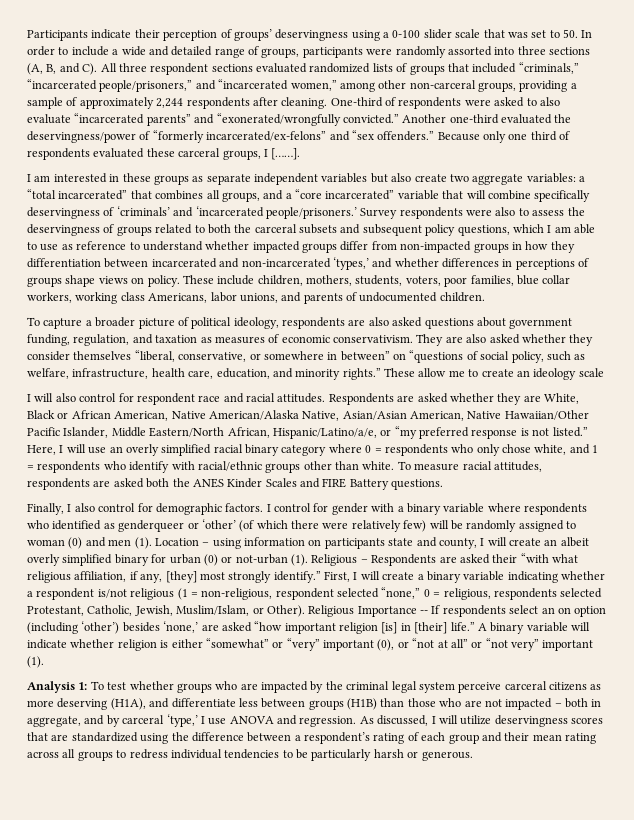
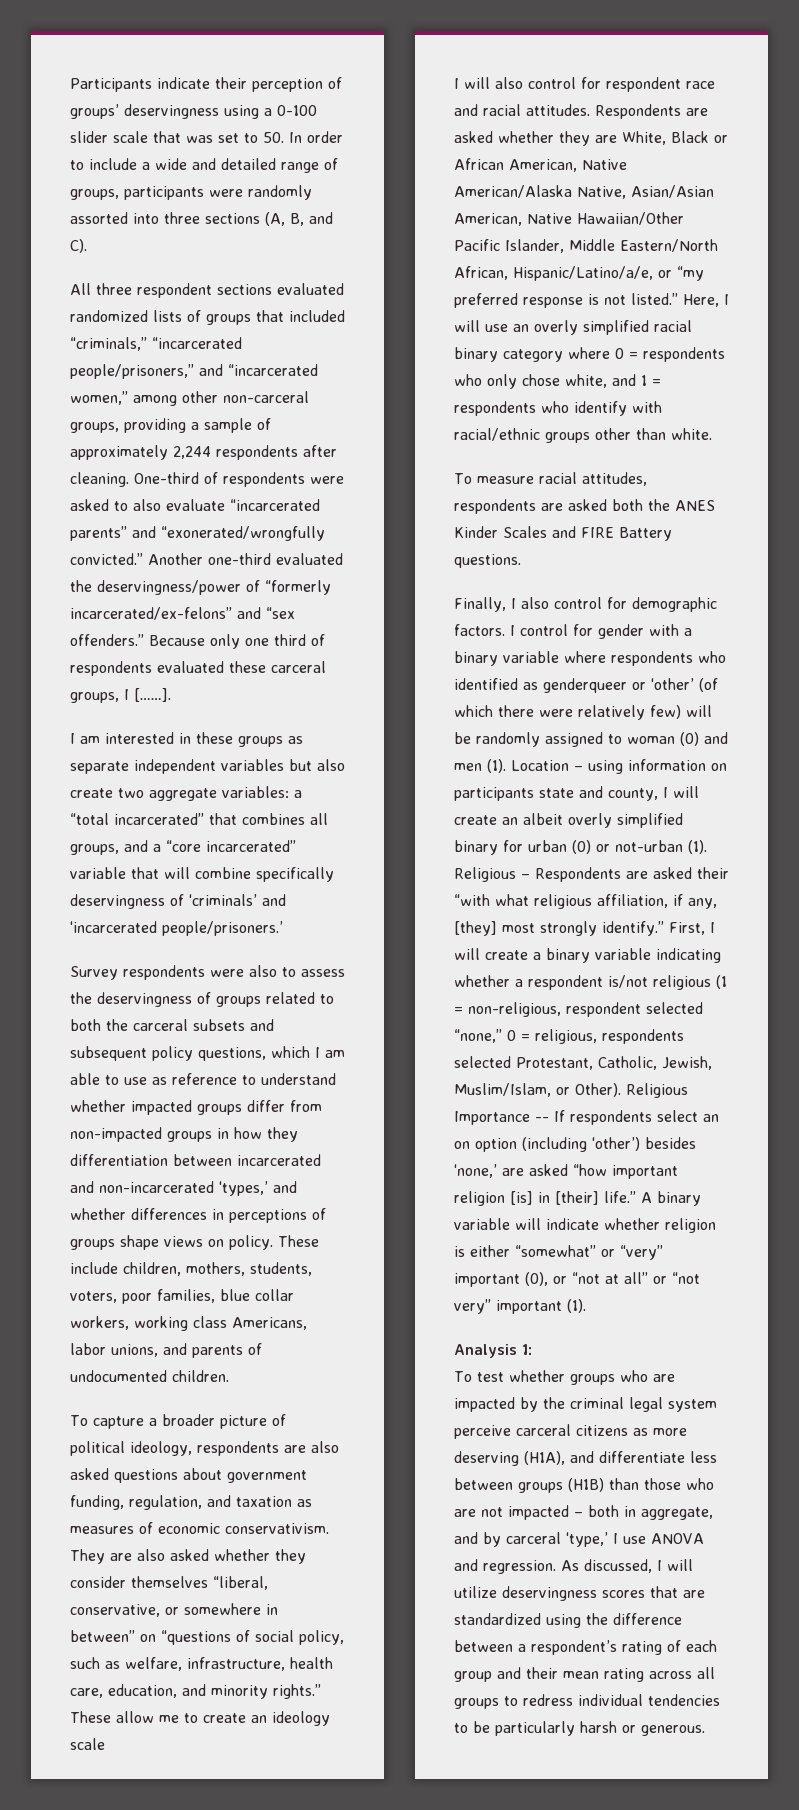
- Participants indicate their perception of groups’ deservingness using a 0-100 slider scale that was set to 50. In order to include a wide and detailed range of groups, participants were randomly assorted into three sections (A, B, and C). All three respondent sections evaluated randomized lists of groups that included “criminals,” “incarcerated people/prisoners,” and “incarcerated women,” among other non-carceral groups, providing a sample of approximately 2,244 respondents after cleaning.
+ Participants indicate their perception of groups’ deservingness using a 0-100 slider scale that was set to 50. In order to include a wide and detailed range of groups, participants were randomly assorted into three sections (A, B, and C).
+ All three respondent sections evaluated randomized lists of groups that included “criminals,” “incarcerated people/prisoners,” and “incarcerated women,” among other non-carceral groups, providing a sample of approximately 2,244 respondents after cleaning.
- a “total incarcerated” that combines all groups, and a “core incarcerated” variable that will combine specifically deservingness of ‘criminals’ and ‘incarcerated people/prisoners.’ Survey respondents were also to assess the deservingness of groups related to both the carceral subsets and subsequent policy questions, which I am able to use as reference to understand whether impacted groups differ from non-impacted groups in how they differentiation between incarcerated and non-incarcerated ‘types,’ and whether differences in perceptions of groups shape views on policy.
+ a “total incarcerated” that combines all groups, and a “core incarcerated” variable that will combine specifically deservingness of ‘criminals’ and ‘incarcerated people/prisoners.’
+ Survey respondents were also to assess the deservingness of groups related to both the carceral subsets and subsequent policy questions, which I am able to use as reference to understand whether impacted groups differ from non-impacted groups in how they differentiation between incarcerated and non-incarcerated ‘types,’ and whether differences in perceptions of groups shape views on policy.
- Here, I will use an overly simplified racial binary category where 0 = respondents who only chose white, and 1 = respondents who identify with racial/ethnic groups other than white. To measure racial attitudes, respondents are asked both the ANES Kinder Scales and FIRE Battery questions.
+ Here, I will use an overly simplified racial binary category where 0 = respondents who only chose white, and 1 = respondents who identify with racial/ethnic groups other than white.
+ To measure racial attitudes, respondents are asked both the ANES Kinder Scales and FIRE Battery questions.
- Analysis 1: To test whether groups who are impacted by the criminal legal system perceive carceral citizens as more deserving (H1A), and differentiate less between groups (H1B) than those who are not impacted – both in aggregate, and by carceral ‘type,’ I use ANOVA and regression.
+ Analysis 1:
+ To test whether groups who are impacted by the criminal legal system perceive carceral citizens as more deserving (H1A), and differentiate less between groups (H1B) than those who are not impacted – both in aggregate, and by carceral ‘type,’ I use ANOVA and regression.

